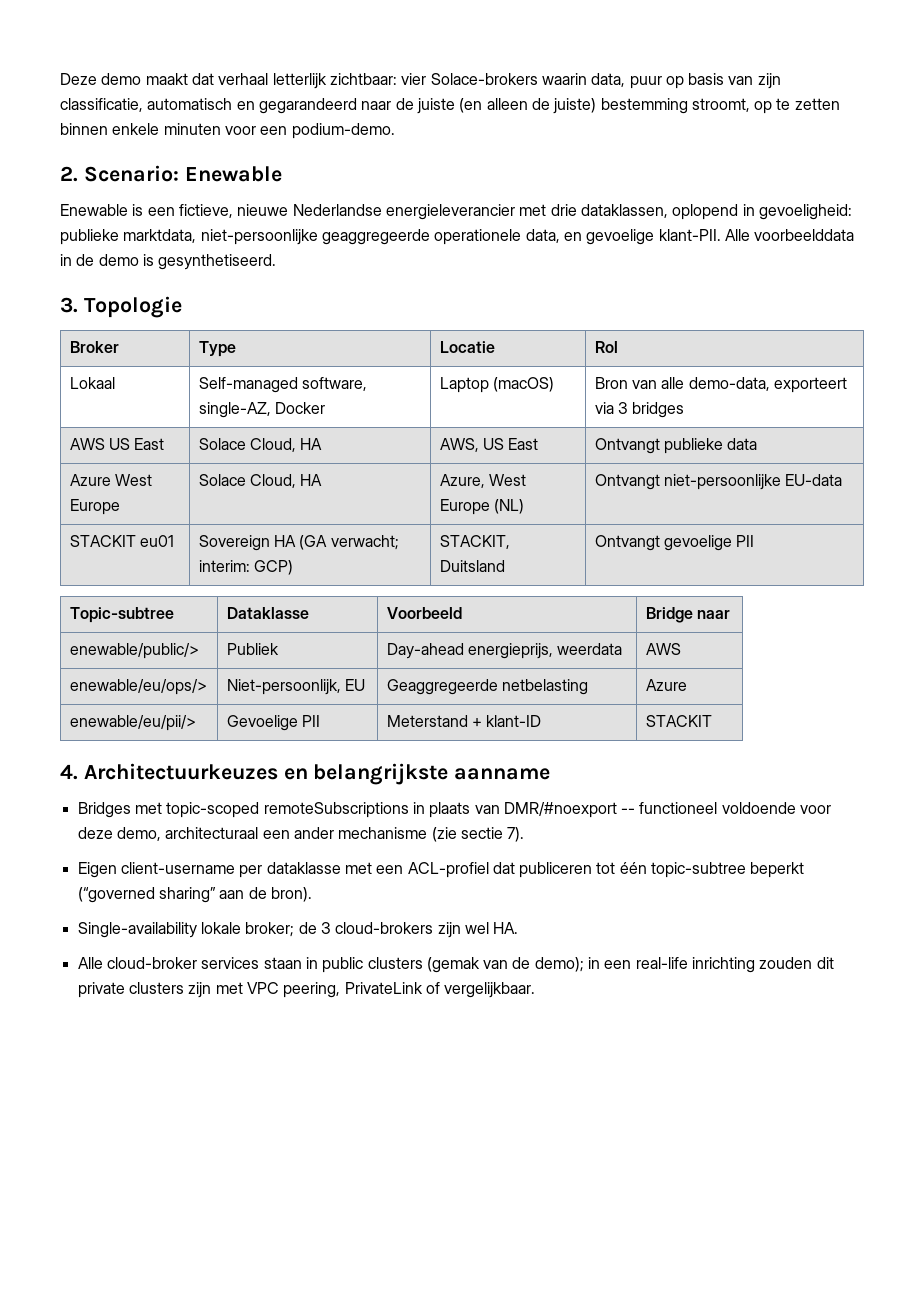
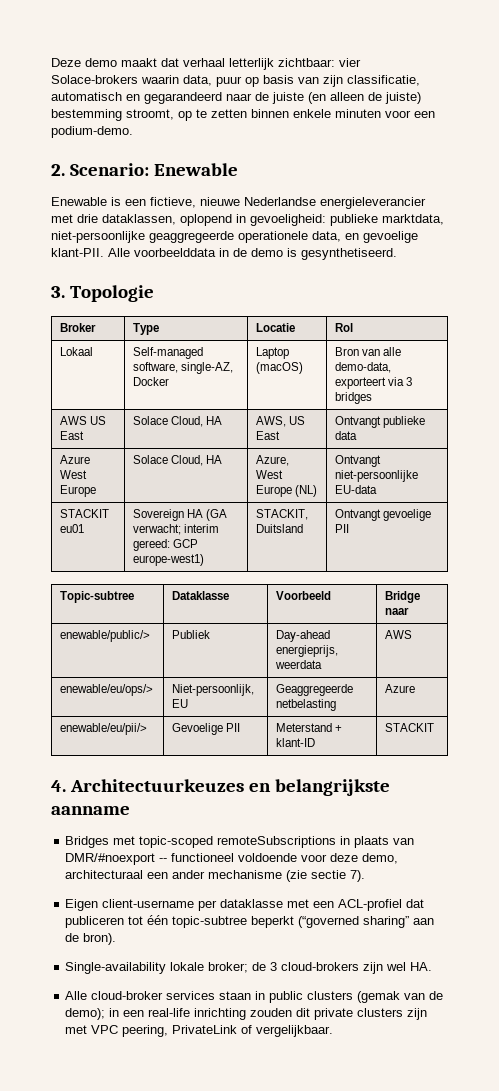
- STACKIT eu01 | Sovereign HA (GA verwacht; interim: GCP) | STACKIT, Duitsland | Ontvangt gevoelige PII
+ STACKIT eu01 | Sovereign HA (GA verwacht; interim gereed: GCP europe-west1) | STACKIT, Duitsland | Ontvangt gevoelige PII

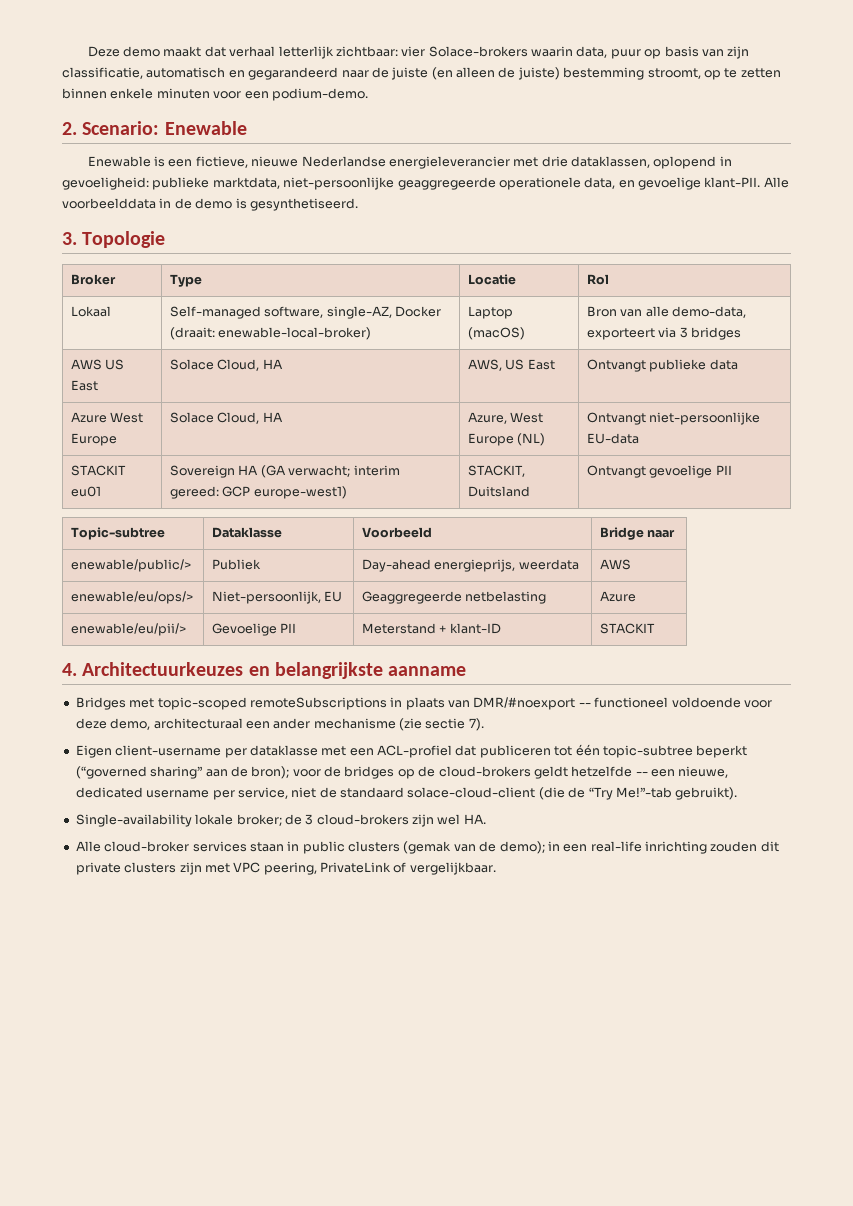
- Lokaal | Self-managed software, single-AZ, Docker | Laptop (macOS) | Bron van alle demo-data, exporteert via 3 bridges
+ Lokaal | Self-managed software, single-AZ, Docker (draait: enewable-local-broker) | Laptop (macOS) | Bron van alle demo-data, exporteert via 3 bridges
- Eigen client-username per dataklasse met een ACL-profiel dat publiceren tot één topic-subtree beperkt (“governed sharing” aan de bron).
+ Eigen client-username per dataklasse met een ACL-profiel dat publiceren tot één topic-subtree beperkt (“governed sharing” aan de bron); voor de bridges op de cloud-brokers geldt hetzelfde -- een nieuwe, dedicated username per service, niet de standaard solace-cloud-client (die de “Try Me!”-tab gebruikt).

